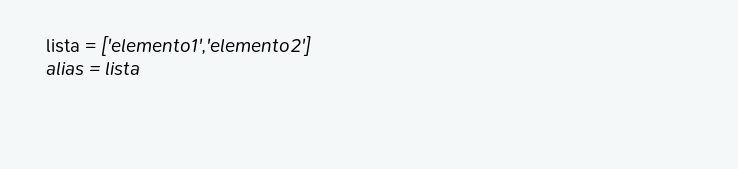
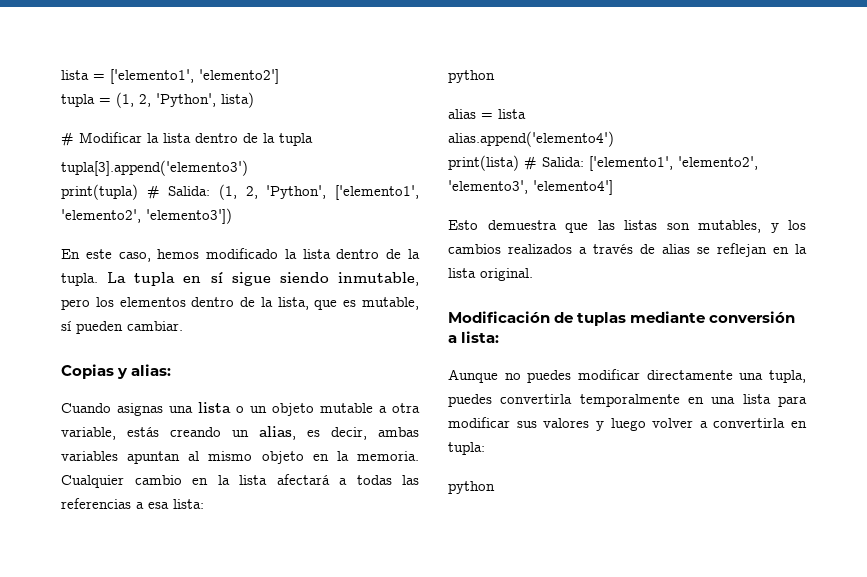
- lista = ['elemento1','elemento2']
+ lista = ['elemento1', 'elemento2']
+ tupla = (1, 2, 'Python', lista)
+ # Modificar la lista dentro de la tupla
+ tupla[3].append('elemento3')
+ print(tupla) # Salida: (1, 2, 'Python', ['elemento1', 'elemento2', 'elemento3'])
+ En este caso, hemos modificado la lista dentro de la tupla. La tupla en sí sigue siendo inmutable, pero los elementos dentro de la lista, que es mutable, sí pueden cambiar.
+ Copias y alias:
+ Cuando asignas una lista o un objeto mutable a otra variable, estás creando un alias, es decir, ambas variables apuntan al mismo objeto en la memoria. Cualquier cambio en la lista afectará a todas las referencias a esa lista:
+ python
  alias = lista
+ alias.append('elemento4')
+ print(lista) # Salida: ['elemento1', 'elemento2', 'elemento3', 'elemento4']
+ Esto demuestra que las listas son mutables, y los cambios realizados a través de alias se reflejan en la lista original.
+ Modificación de tuplas mediante conversión a lista:
+ Aunque no puedes modificar directamente una tupla, puedes convertirla temporalmente en una lista para modificar sus valores y luego volver a convertirla en tupla:
+ python

